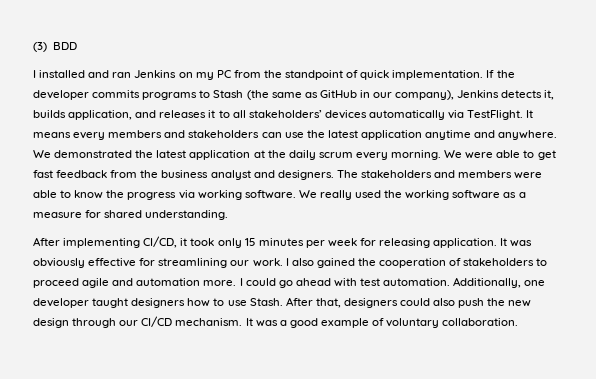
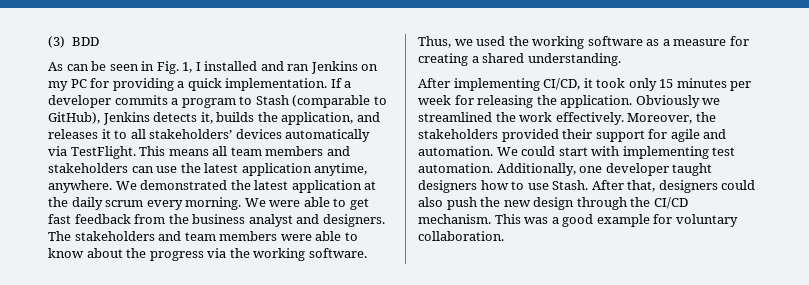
- I installed and ran Jenkins on my PC from the standpoint of quick implementation.
+ As can be seen in Fig. 1, I installed and ran Jenkins on my PC for providing a quick implementation.
- If the developer commits programs to Stash (the same as GitHub in our company), Jenkins detects it, builds application, and releases it to all stakeholders’ devices automatically via TestFlight.
+ If a developer commits a program to Stash (comparable to GitHub), Jenkins detects it, builds the application, and releases it to all stakeholders’ devices automatically via TestFlight.
- It means every members and stakeholders can use the latest application anytime and anywhere.
+ This means all team members and stakeholders can use the latest application anytime, anywhere.
- The stakeholders and members were able to know the progress via working software.
+ The stakeholders and team members were able to know about the progress via the working software.
- We really used the working software as a measure for shared understanding.
+ Thus, we used the working software as a measure for creating a shared understanding.
- After implementing CI/CD, it took only 15 minutes per week for releasing application. It was obviously effective for streamlining our work. I also gained the cooperation of stakeholders to proceed agile and automation more. I could go ahead with test automation.
+ After implementing CI/CD, it took only 15 minutes per week for releasing the application. Obviously we streamlined the work effectively. Moreover, the stakeholders provided their support for agile and automation. We could start with implementing test automation.
- After that, designers could also push the new design through our CI/CD mechanism.
+ After that, designers could also push the new design through the CI/CD mechanism.
- It was a good example of voluntary collaboration.
+ This was a good example for voluntary collaboration.

